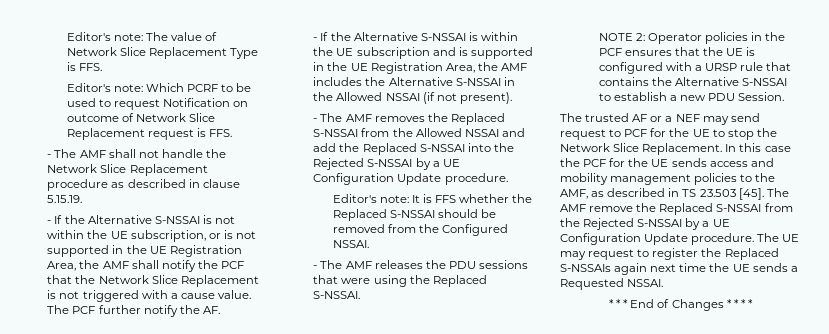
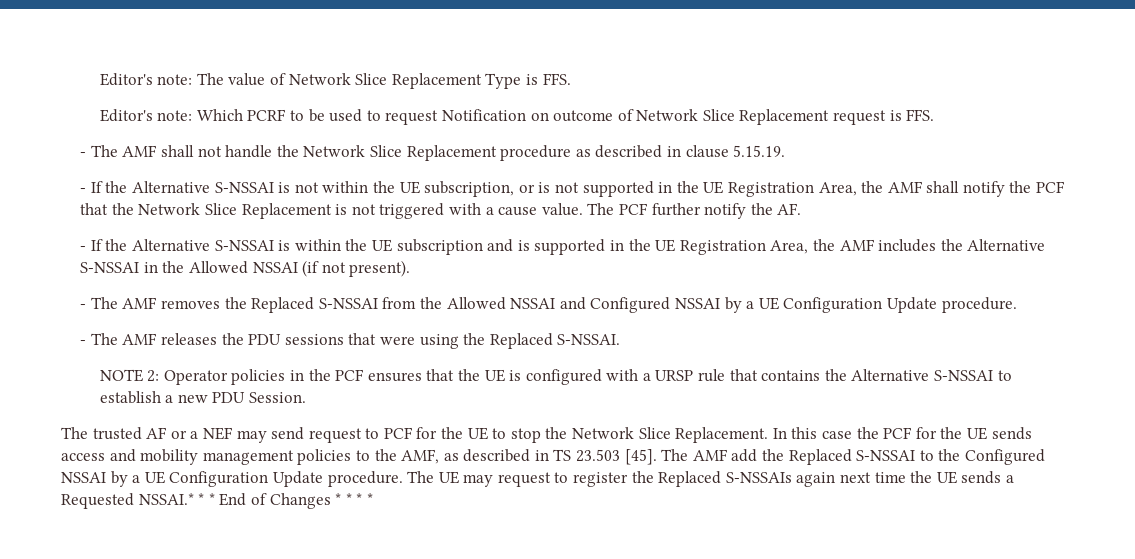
- - The AMF removes the Replaced S-NSSAI from the Allowed NSSAI and add the Replaced S-NSSAI into the Rejected S-NSSAI by a UE Configuration Update procedure.
- Editor's note: It is FFS whether the Replaced S-NSSAI should be removed from the Configured NSSAI.
+ - The AMF removes the Replaced S-NSSAI from the Allowed NSSAI and Configured NSSAI by a UE Configuration Update procedure.
- The AMF remove the Replaced S-NSSAI from the Rejected S-NSSAI by a UE Configuration Update procedure.
+ The AMF add the Replaced S-NSSAI to the Configured NSSAI by a UE Configuration Update procedure.
- The UE may request to register the Replaced S-NSSAIs again next time the UE sends a Requested NSSAI.
- * * * End of Changes * * * *
+ The UE may request to register the Replaced S-NSSAIs again next time the UE sends a Requested NSSAI.* * * End of Changes * * * *

